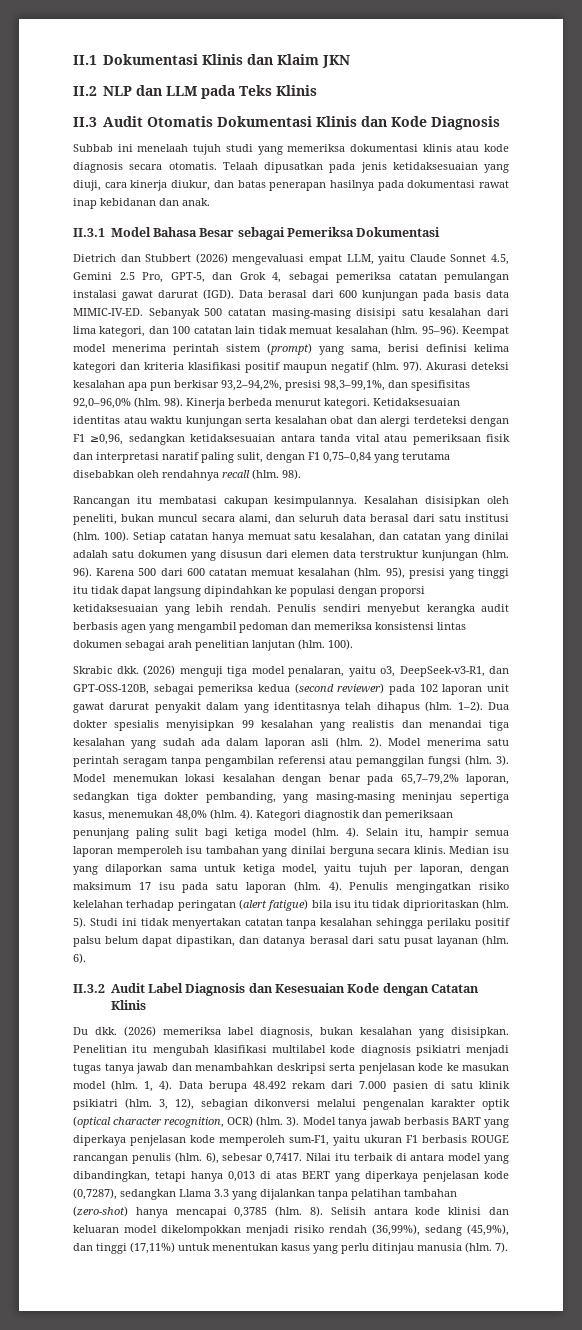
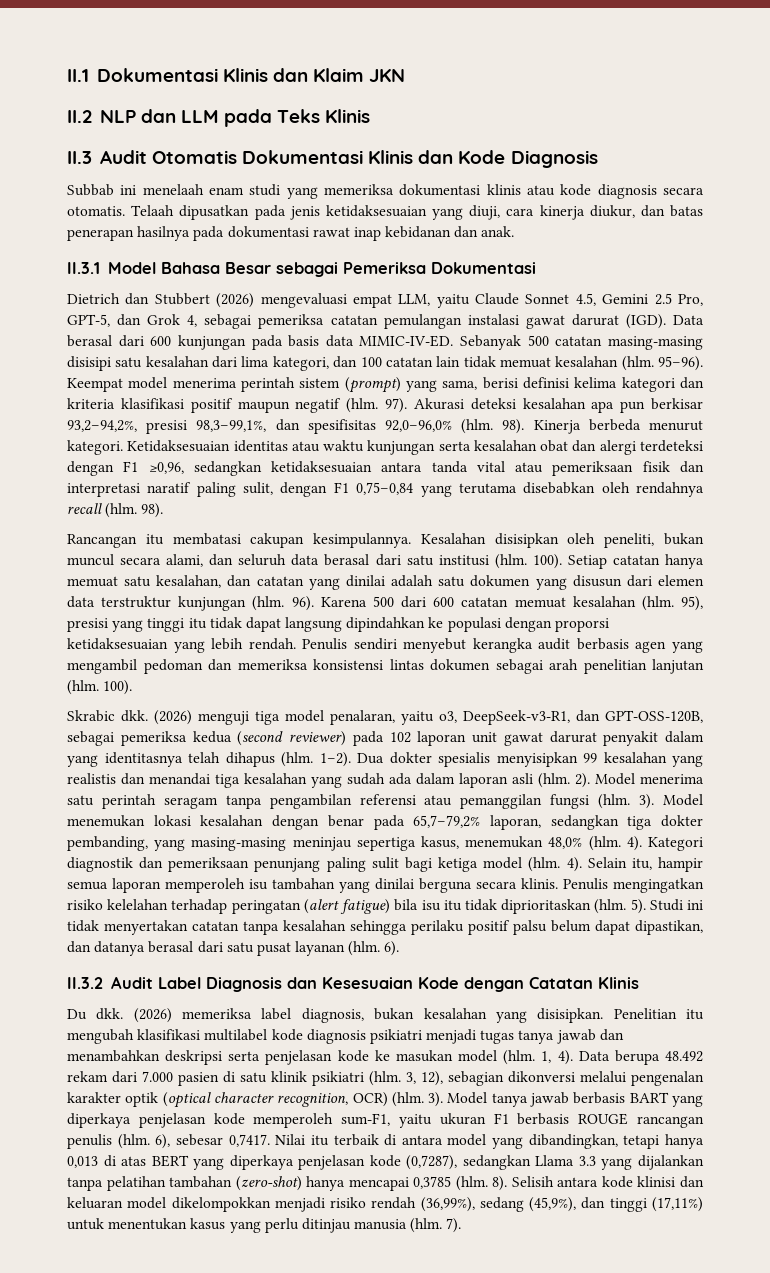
- Subbab ini menelaah tujuh studi yang memeriksa dokumentasi klinis atau kode diagnosis secara otomatis.
+ Subbab ini menelaah enam studi yang memeriksa dokumentasi klinis atau kode diagnosis secara otomatis.
- Median isu yang dilaporkan sama untuk ketiga model, yaitu tujuh per laporan, dengan maksimum 17 isu pada satu laporan (hlm. 4).

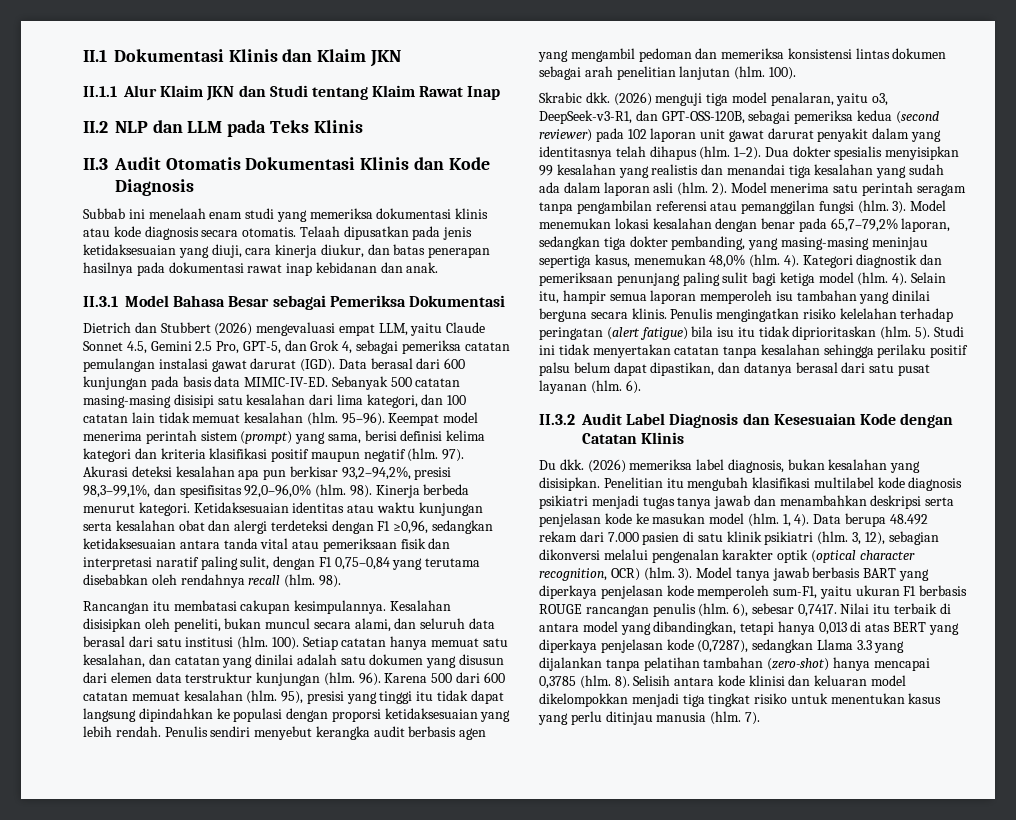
+ II.1.1 Alur Klaim JKN dan Studi tentang Klaim Rawat Inap
- Selisih antara kode klinisi dan keluaran model dikelompokkan menjadi risiko rendah (36,99%), sedang (45,9%), dan tinggi (17,11%) untuk menentukan kasus yang perlu ditinjau manusia (hlm.
+ Selisih antara kode klinisi dan keluaran model dikelompokkan menjadi tiga tingkat risiko untuk menentukan kasus yang perlu ditinjau manusia (hlm.

